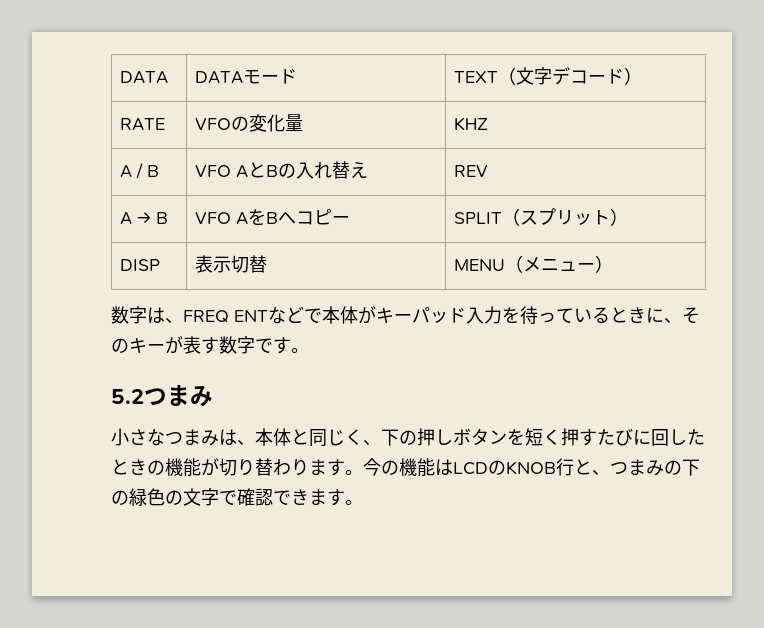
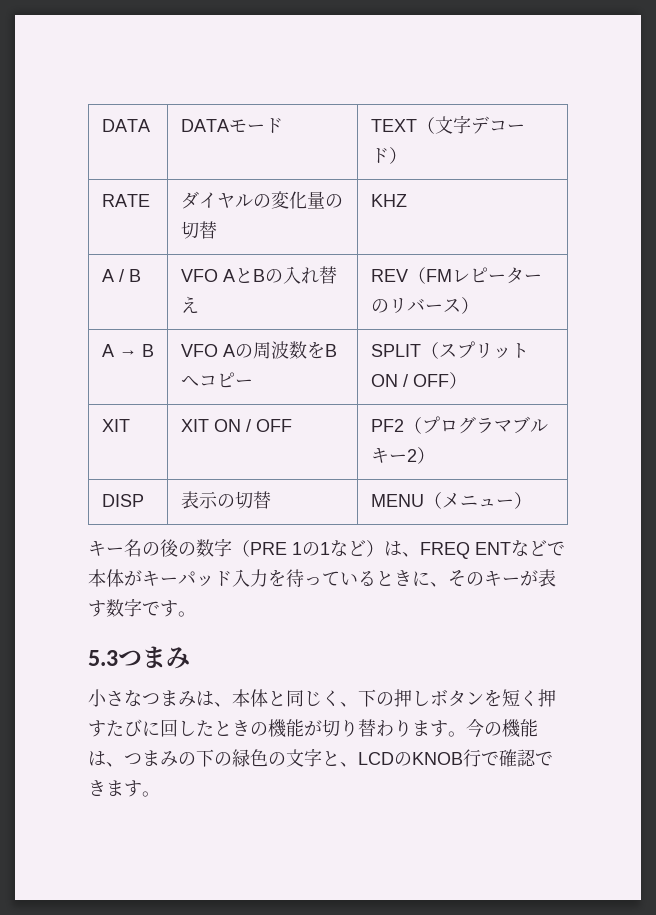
- RATE | VFOの変化量 | KHZ
+ RATE | ダイヤルの変化量の切替 | KHZ
- A / B | VFO AとBの入れ替え | REV
+ A / B | VFO AとBの入れ替え | REV（FMレピーターのリバース）
- A → B | VFO AをBへコピー | SPLIT（スプリット）
+ A → B | VFO Aの周波数をBへコピー | SPLIT（スプリットON / OFF）
+ XIT | XIT ON / OFF | PF2（プログラマブルキー2）
- DISP | 表示切替 | MENU（メニュー）
+ DISP | 表示の切替 | MENU（メニュー）
- 数字は、FREQ ENTなどで本体がキーパッド入力を待っているときに、そのキーが表す数字です。
+ キー名の後の数字（PRE 1の1など）は、FREQ ENTなどで本体がキーパッド入力を待っているときに、そのキーが表す数字です。
- 5.2つまみ
+ 5.3つまみ
- 今の機能はLCDのKNOB行と、つまみの下の緑色の文字で確認できます。
+ 今の機能は、つまみの下の緑色の文字と、LCDのKNOB行で確認できます。

